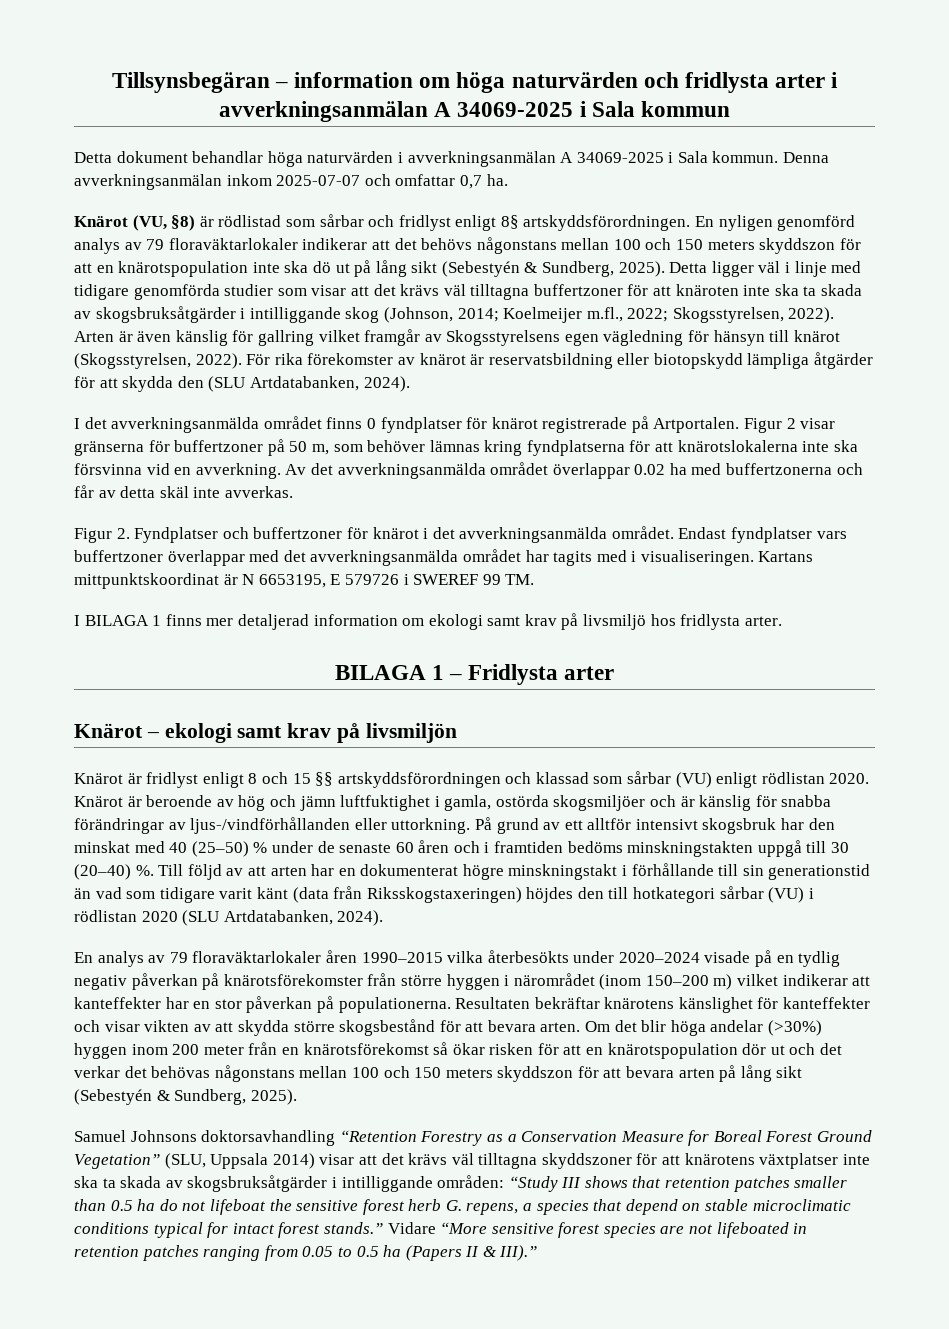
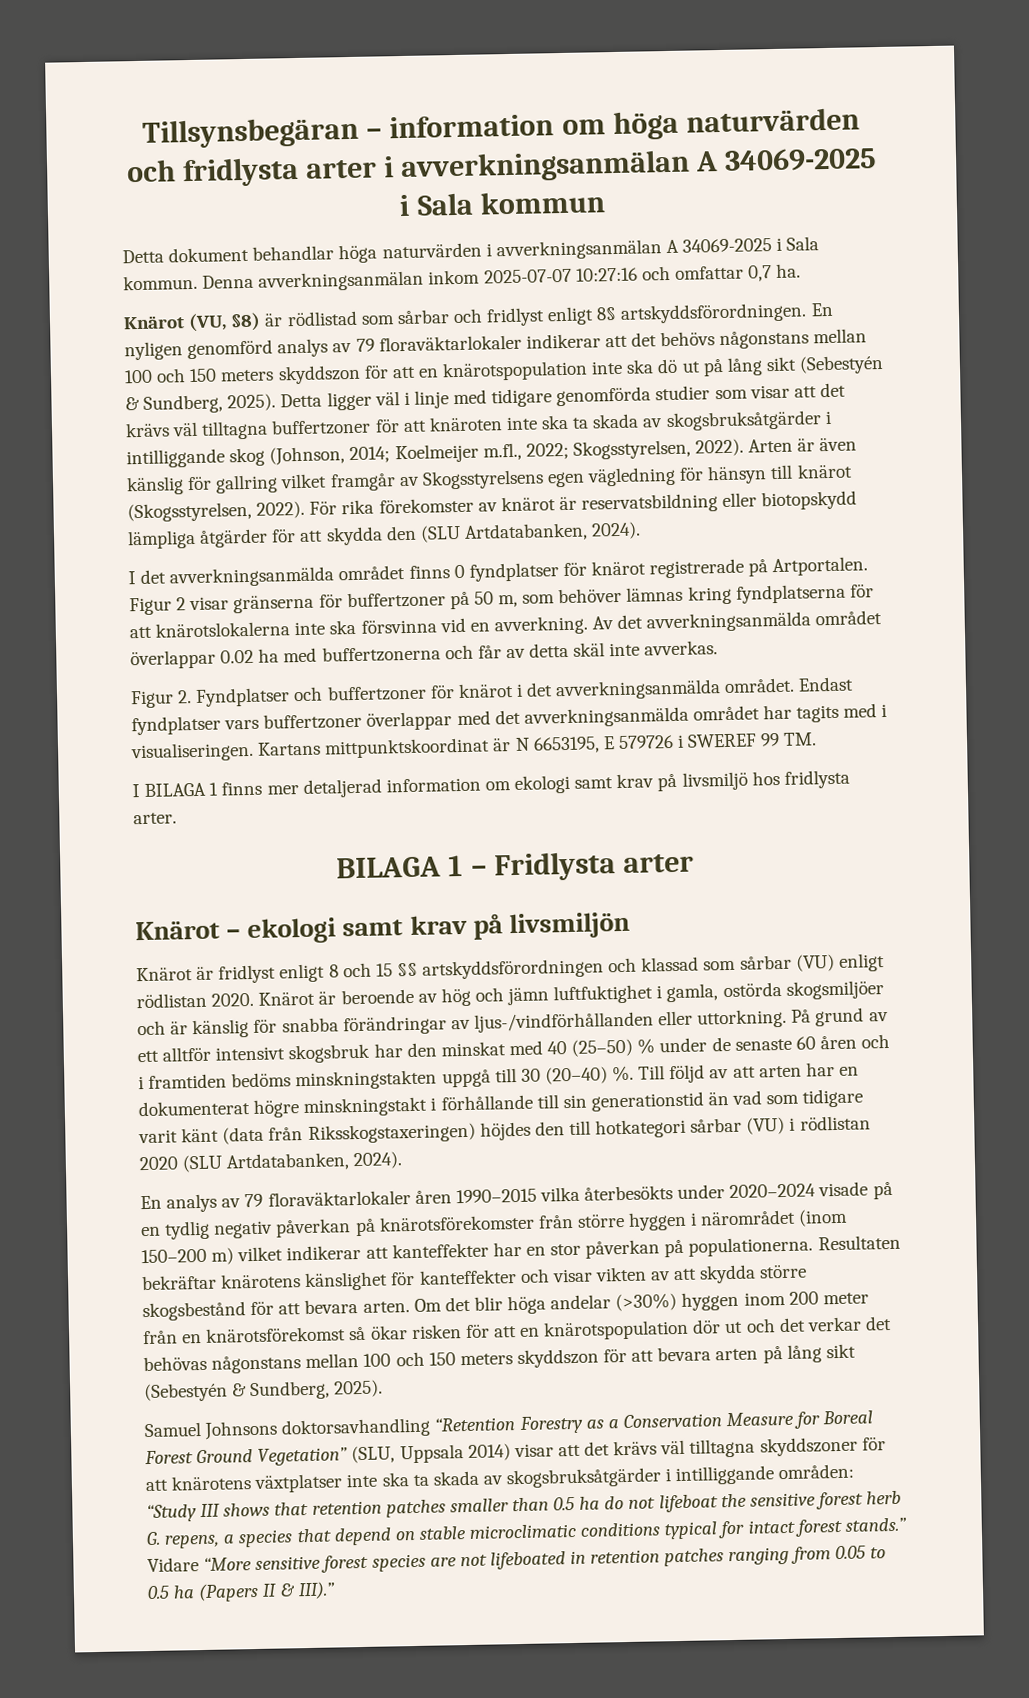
- Denna avverkningsanmälan inkom 2025-07-07 och omfattar 0,7 ha.
+ Denna avverkningsanmälan inkom 2025-07-07 10:27:16 och omfattar 0,7 ha.

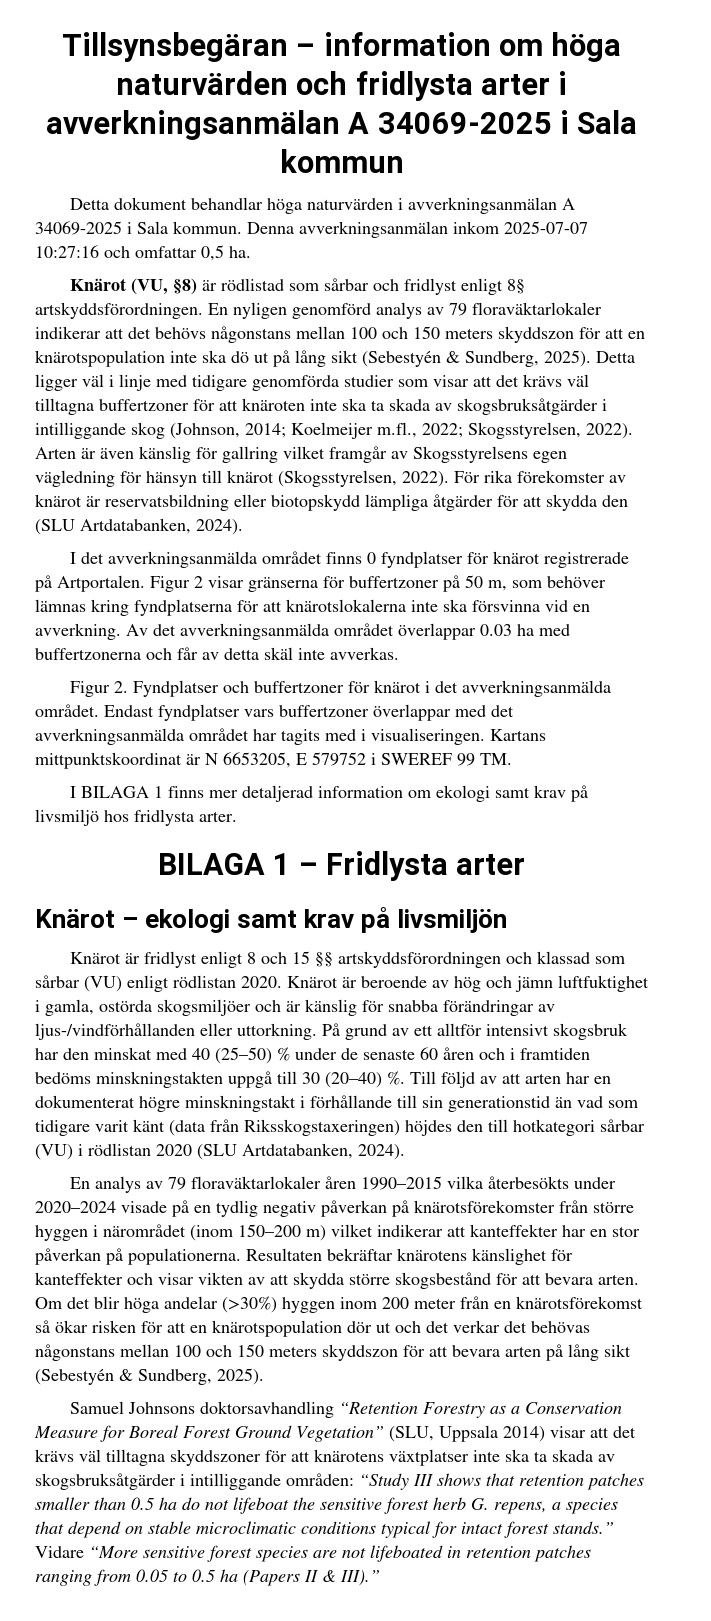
- Denna avverkningsanmälan inkom 2025-07-07 10:27:16 och omfattar 0,7 ha.
+ Denna avverkningsanmälan inkom 2025-07-07 10:27:16 och omfattar 0,5 ha.
- Av det avverkningsanmälda området överlappar 0.02 ha med buffertzonerna och får av detta skäl inte avverkas.
+ Av det avverkningsanmälda området överlappar 0.03 ha med buffertzonerna och får av detta skäl inte avverkas.
- Kartans mittpunktskoordinat är N 6653195, E 579726 i SWEREF 99 TM.
+ Kartans mittpunktskoordinat är N 6653205, E 579752 i SWEREF 99 TM.

